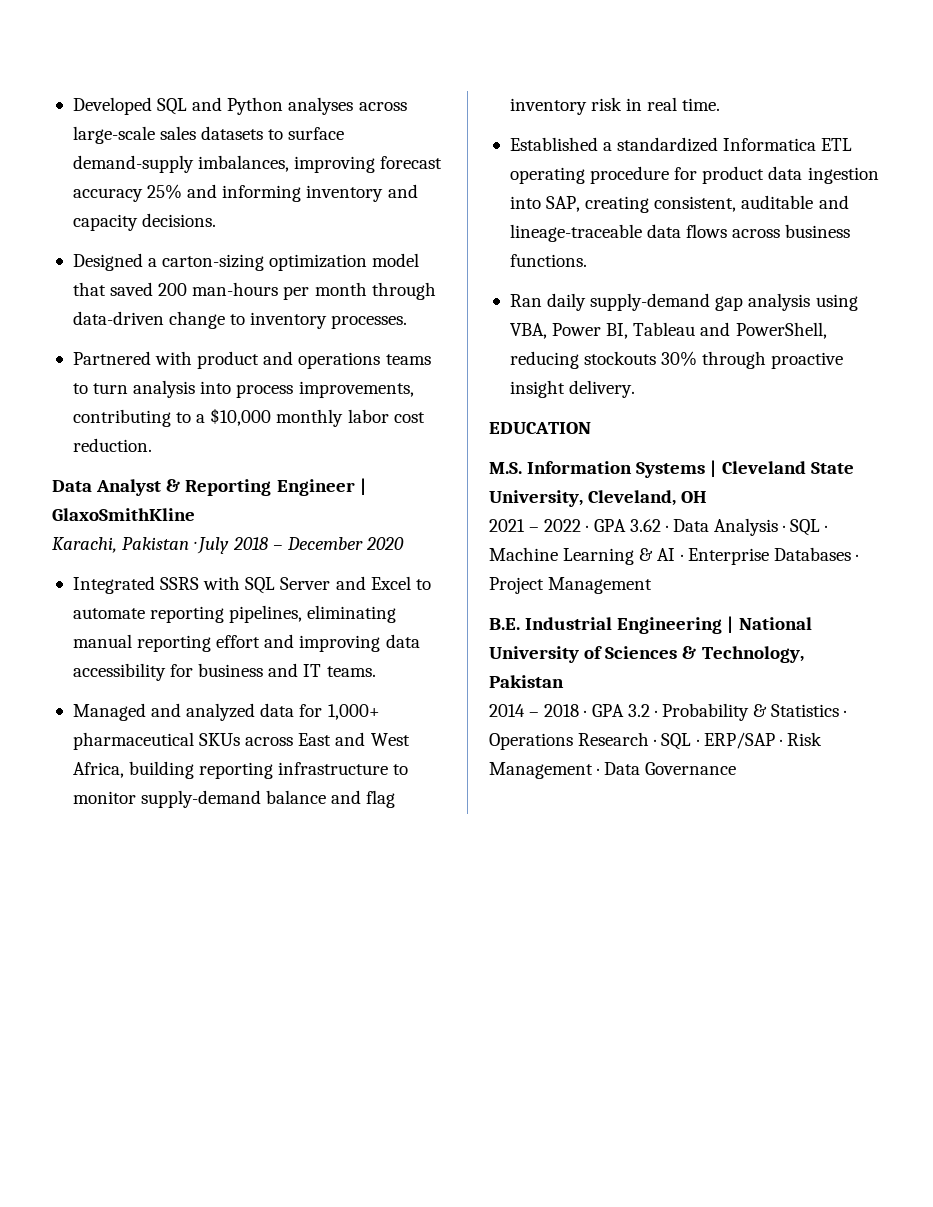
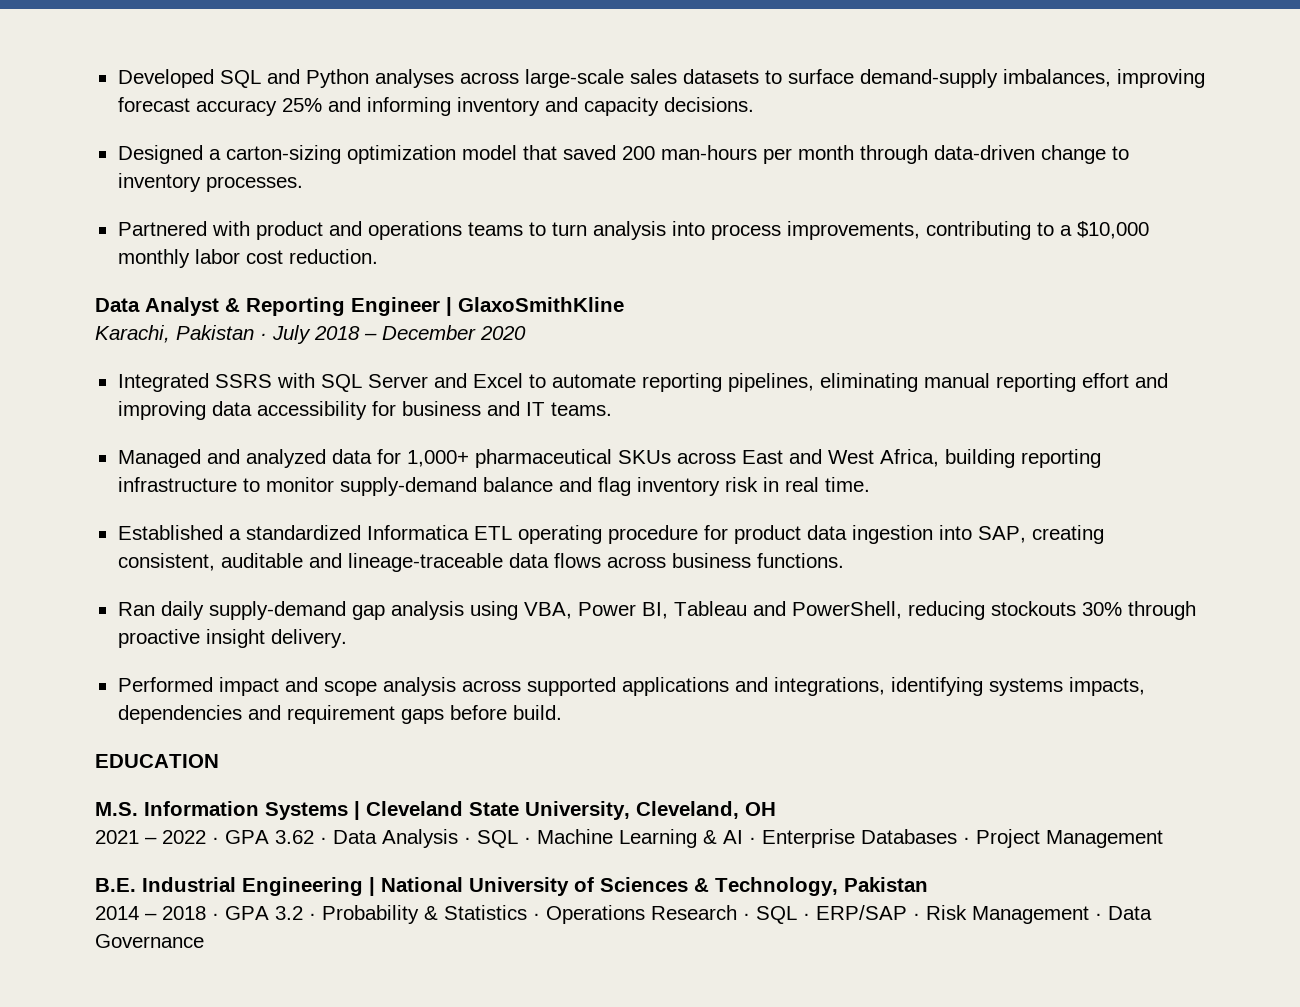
+ Performed impact and scope analysis across supported applications and integrations, identifying systems impacts, dependencies and requirement gaps before build.

